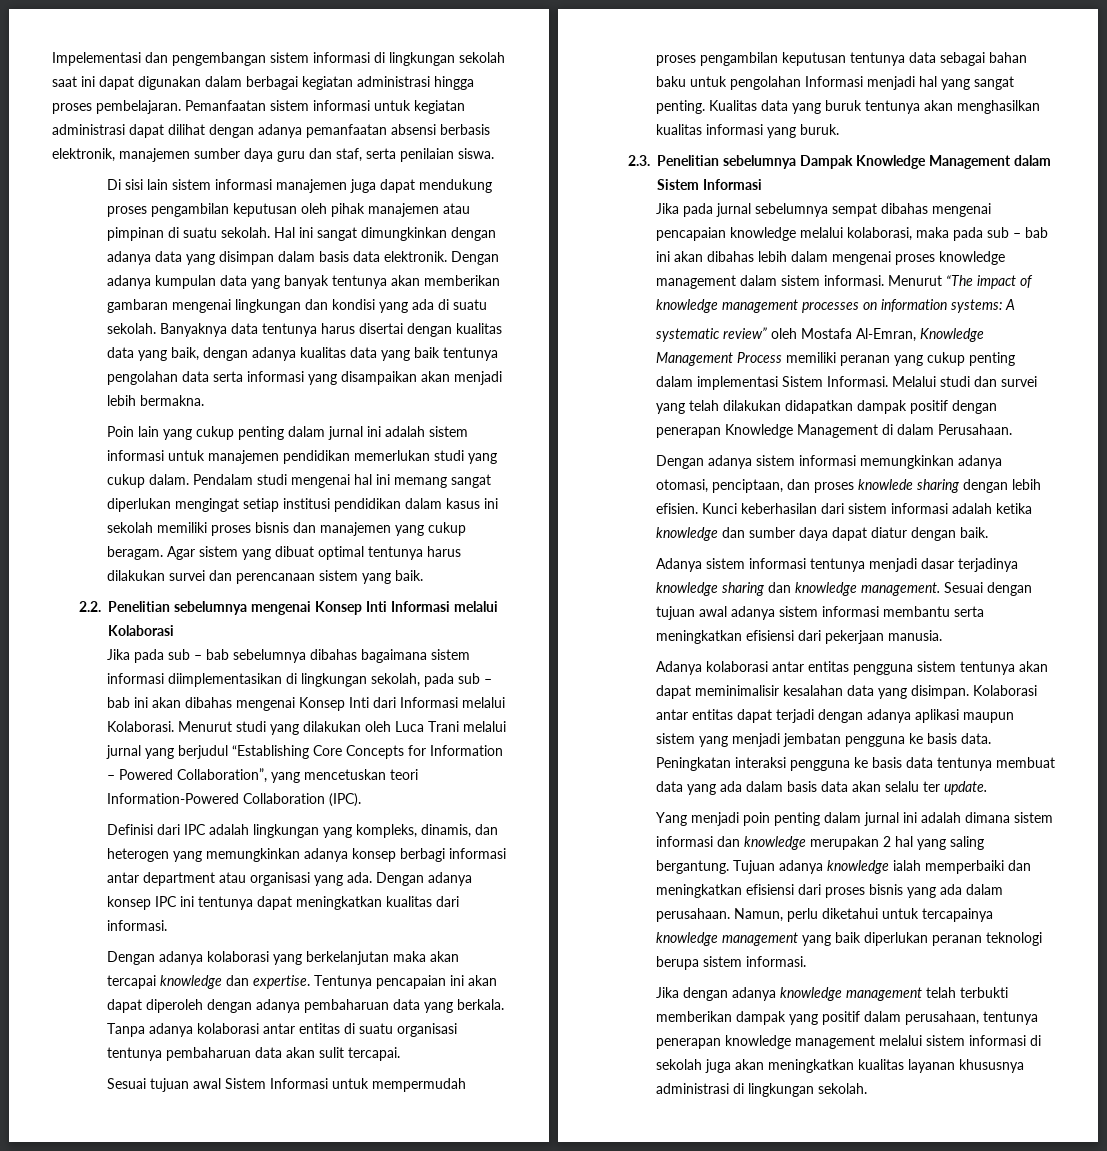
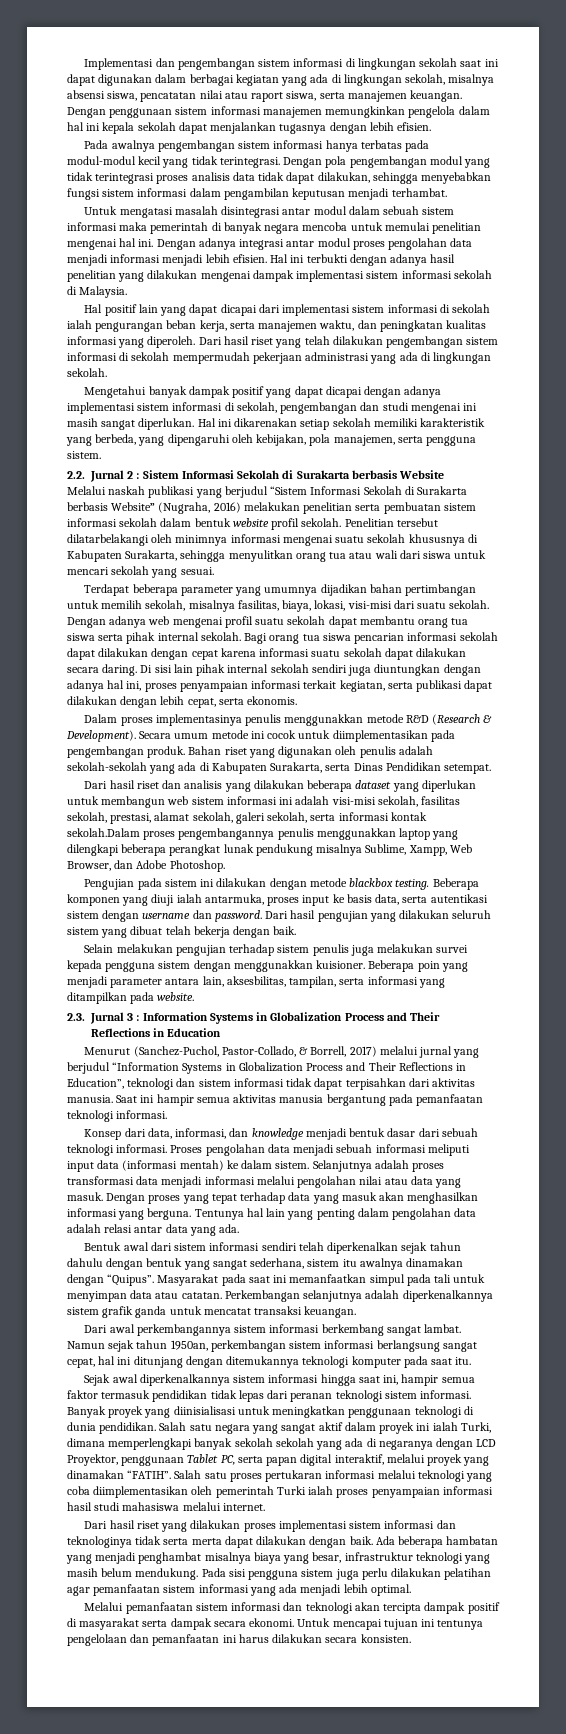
- Impelementasi dan pengembangan sistem informasi di lingkungan sekolah saat ini dapat digunakan dalam berbagai kegiatan administrasi hingga proses pembelajaran. Pemanfaatan sistem informasi untuk kegiatan administrasi dapat dilihat dengan adanya pemanfaatan absensi berbasis elektronik, manajemen sumber daya guru dan staf, serta penilaian siswa.
- Di sisi lain sistem informasi manajemen juga dapat mendukung proses pengambilan keputusan oleh pihak manajemen atau pimpinan di suatu sekolah. Hal ini sangat dimungkinkan dengan adanya data yang disimpan dalam basis data elektronik. Dengan adanya kumpulan data yang banyak tentunya akan memberikan gambaran mengenai lingkungan dan kondisi yang ada di suatu sekolah. Banyaknya data tentunya harus disertai dengan kualitas data yang baik, dengan adanya kualitas data yang baik tentunya pengolahan data serta informasi yang disampaikan akan menjadi lebih bermakna.
- Poin lain yang cukup penting dalam jurnal ini adalah sistem informasi untuk manajemen pendidikan memerlukan studi yang cukup dalam. Pendalam studi mengenai hal ini memang sangat diperlukan mengingat setiap institusi pendidikan dalam kasus ini sekolah memiliki proses bisnis dan manajemen yang cukup beragam. Agar sistem yang dibuat optimal tentunya harus dilakukan survei dan perencanaan sistem yang baik.
- 2.2. Penelitian sebelumnya mengenai Konsep Inti Informasi melalui Kolaborasi
- Jika pada sub – bab sebelumnya dibahas bagaimana sistem informasi diimplementasikan di lingkungan sekolah, pada sub – bab ini akan dibahas mengenai Konsep Inti dari Informasi melalui Kolaborasi. Menurut studi yang dilakukan oleh Luca Trani melalui jurnal yang berjudul “Establishing Core Concepts for Information – Powered Collaboration”, yang mencetuskan teori Information-Powered Collaboration (IPC).
- Definisi dari IPC adalah lingkungan yang kompleks, dinamis, dan heterogen yang memungkinkan adanya konsep berbagi informasi antar department atau organisasi yang ada. Dengan adanya konsep IPC ini tentunya dapat meningkatkan kualitas dari informasi.
- Dengan adanya kolaborasi yang berkelanjutan maka akan tercapai knowledge dan expertise. Tentunya pencapaian ini akan dapat diperoleh dengan adanya pembaharuan data yang berkala. Tanpa adanya kolaborasi antar entitas di suatu organisasi tentunya pembaharuan data akan sulit tercapai.
- Sesuai tujuan awal Sistem Informasi untuk mempermudah proses pengambilan keputusan tentunya data sebagai bahan baku untuk pengolahan Informasi menjadi hal yang sangat penting. Kualitas data yang buruk tentunya akan menghasilkan kualitas informasi yang buruk.
- 2.3. Penelitian sebelumnya Dampak Knowledge Management dalam Sistem Informasi
- Jika pada jurnal sebelumnya sempat dibahas mengenai pencapaian knowledge melalui kolaborasi, maka pada sub – bab ini akan dibahas lebih dalam mengenai proses knowledge management dalam sistem informasi. Menurut “The impact of knowledge management processes on information systems: A
- systematic review” oleh Mostafa Al-Emran, Knowledge Management Process memiliki peranan yang cukup penting dalam implementasi Sistem Informasi. Melalui studi dan survei yang telah dilakukan didapatkan dampak positif dengan penerapan Knowledge Management di dalam Perusahaan.
- Dengan adanya sistem informasi memungkinkan adanya otomasi, penciptaan, dan proses knowlede sharing dengan lebih efisien. Kunci keberhasilan dari sistem informasi adalah ketika knowledge dan sumber daya dapat diatur dengan baik.
- Adanya sistem informasi tentunya menjadi dasar terjadinya knowledge sharing dan knowledge management. Sesuai dengan tujuan awal adanya sistem informasi membantu serta meningkatkan efisiensi dari pekerjaan manusia.
- Adanya kolaborasi antar entitas pengguna sistem tentunya akan dapat meminimalisir kesalahan data yang disimpan. Kolaborasi antar entitas dapat terjadi dengan adanya aplikasi maupun sistem yang menjadi jembatan pengguna ke basis data. Peningkatan interaksi pengguna ke basis data tentunya membuat data yang ada dalam basis data akan selalu ter update.
- Yang menjadi poin penting dalam jurnal ini adalah dimana sistem informasi dan knowledge merupakan 2 hal yang saling bergantung. Tujuan adanya knowledge ialah memperbaiki dan meningkatkan efisiensi dari proses bisnis yang ada dalam perusahaan. Namun, perlu diketahui untuk tercapainya knowledge management yang baik diperlukan peranan teknologi berupa sistem informasi.
- Jika dengan adanya knowledge management telah terbukti memberikan dampak yang positif dalam perusahaan, tentunya penerapan knowledge management melalui sistem informasi di sekolah juga akan meningkatkan kualitas layanan khususnya administrasi di lingkungan sekolah.
+ Implementasi dan pengembangan sistem informasi di lingkungan sekolah saat ini dapat digunakan dalam berbagai kegiatan yang ada di lingkungan sekolah, misalnya absensi siswa, pencatatan nilai atau raport siswa, serta manajemen keuangan. Dengan penggunaan sistem informasi manajemen memungkinkan pengelola dalam hal ini kepala sekolah dapat menjalankan tugasnya dengan lebih efisien.
+ Pada awalnya pengembangan sistem informasi hanya terbatas pada modul-modul kecil yang tidak terintegrasi. Dengan pola pengembangan modul yang tidak terintegrasi proses analisis data tidak dapat dilakukan, sehingga menyebabkan fungsi sistem informasi dalam pengambilan keputusan menjadi terhambat.
+ Untuk mengatasi masalah disintegrasi antar modul dalam sebuah sistem informasi maka pemerintah di banyak negara mencoba untuk memulai penelitian mengenai hal ini. Dengan adanya integrasi antar modul proses pengolahan data menjadi informasi menjadi lebih efisien. Hal ini terbukti dengan adanya hasil penelitian yang dilakukan mengenai dampak implementasi sistem informasi sekolah di Malaysia.
+ Hal positif lain yang dapat dicapai dari implementasi sistem informasi di sekolah ialah pengurangan beban kerja, serta manajemen waktu, dan peningkatan kualitas informasi yang diperoleh. Dari hasil riset yang telah dilakukan pengembangan sistem informasi di sekolah mempermudah pekerjaan administrasi yang ada di lingkungan sekolah.
+ Mengetahui banyak dampak positif yang dapat dicapai dengan adanya implementasi sistem informasi di sekolah, pengembangan dan studi mengenai ini masih sangat diperlukan. Hal ini dikarenakan setiap sekolah memiliki karakteristik yang berbeda, yang dipengaruhi oleh kebijakan, pola manajemen, serta pengguna sistem.
+ 2.2. Jurnal 2 : Sistem Informasi Sekolah di Surakarta berbasis Website
+ Melalui naskah publikasi yang berjudul “Sistem Informasi Sekolah di Surakarta berbasis Website” (Nugraha, 2016) melakukan penelitian serta pembuatan sistem informasi sekolah dalam bentuk website profil sekolah. Penelitian tersebut dilatarbelakangi oleh minimnya informasi mengenai suatu sekolah khususnya di Kabupaten Surakarta, sehingga menyulitkan orang tua atau wali dari siswa untuk mencari sekolah yang sesuai.
+ Terdapat beberapa parameter yang umumnya dijadikan bahan pertimbangan untuk memilih sekolah, misalnya fasilitas, biaya, lokasi, visi-misi dari suatu sekolah. Dengan adanya web mengenai profil suatu sekolah dapat membantu orang tua siswa serta pihak internal sekolah. Bagi orang tua siswa pencarian informasi sekolah dapat dilakukan dengan cepat karena informasi suatu sekolah dapat dilakukan secara daring. Di sisi lain pihak internal sekolah sendiri juga diuntungkan dengan adanya hal ini, proses penyampaian informasi terkait kegiatan, serta publikasi dapat dilakukan dengan lebih cepat, serta ekonomis.
+ Dalam proses implementasinya penulis menggunakkan metode R&D (Research & Development). Secara umum metode ini cocok untuk diimplementasikan pada pengembangan produk. Bahan riset yang digunakan oleh penulis adalah sekolah-sekolah yang ada di Kabupaten Surakarta, serta Dinas Pendidikan setempat.
+ Dari hasil riset dan analisis yang dilakukan beberapa dataset yang diperlukan untuk membangun web sistem informasi ini adalah visi-misi sekolah, fasilitas sekolah, prestasi, alamat sekolah, galeri sekolah, serta informasi kontak sekolah.Dalam proses pengembangannya penulis menggunakkan laptop yang dilengkapi beberapa perangkat lunak pendukung misalnya Sublime, Xampp, Web Browser, dan Adobe Photoshop.
+ Pengujian pada sistem ini dilakukan dengan metode blackbox testing. Beberapa komponen yang diuji ialah antarmuka, proses input ke basis data, serta autentikasi sistem dengan username dan password. Dari hasil pengujian yang dilakukan seluruh sistem yang dibuat telah bekerja dengan baik.
+ Selain melakukan pengujian terhadap sistem penulis juga melakukan survei kepada pengguna sistem dengan menggunakkan kuisioner. Beberapa poin yang menjadi parameter antara lain, aksesbilitas, tampilan, serta informasi yang ditampilkan pada website.
+ 2.3. Jurnal 3 : Information Systems in Globalization Process and Their Reflections in Education
+ Menurut (Sanchez-Puchol, Pastor-Collado, & Borrell, 2017) melalui jurnal yang berjudul “Information Systems in Globalization Process and Their Reflections in Education”, teknologi dan sistem informasi tidak dapat terpisahkan dari aktivitas manusia. Saat ini hampir semua aktivitas manusia bergantung pada pemanfaatan teknologi informasi.
+ Konsep dari data, informasi, dan knowledge menjadi bentuk dasar dari sebuah teknologi informasi. Proses pengolahan data menjadi sebuah informasi meliputi input data (informasi mentah) ke dalam sistem. Selanjutnya adalah proses transformasi data menjadi informasi melalui pengolahan nilai atau data yang masuk. Dengan proses yang tepat terhadap data yang masuk akan menghasilkan informasi yang berguna. Tentunya hal lain yang penting dalam pengolahan data adalah relasi antar data yang ada.
+ Bentuk awal dari sistem informasi sendiri telah diperkenalkan sejak tahun dahulu dengan bentuk yang sangat sederhana, sistem itu awalnya dinamakan dengan “Quipus”. Masyarakat pada saat ini memanfaatkan simpul pada tali untuk menyimpan data atau catatan. Perkembangan selanjutnya adalah diperkenalkannya sistem grafik ganda untuk mencatat transaksi keuangan.
+ Dari awal perkembangannya sistem informasi berkembang sangat lambat. Namun sejak tahun 1950an, perkembangan sistem informasi berlangsung sangat cepat, hal ini ditunjang dengan ditemukannya teknologi komputer pada saat itu.
+ Sejak awal diperkenalkannya sistem informasi hingga saat ini, hampir semua faktor termasuk pendidikan tidak lepas dari peranan teknologi sistem informasi. Banyak proyek yang diinisialisasi untuk meningkatkan penggunaan teknologi di dunia pendidikan. Salah satu negara yang sangat aktif dalam proyek ini ialah Turki, dimana memperlengkapi banyak sekolah sekolah yang ada di negaranya dengan LCD Proyektor, penggunaan Tablet PC, serta papan digital interaktif, melalui proyek yang dinamakan “FATIH”. Salah satu proses pertukaran informasi melalui teknologi yang coba diimplementasikan oleh pemerintah Turki ialah proses penyampaian informasi hasil studi mahasiswa melalui internet.
+ Dari hasil riset yang dilakukan proses implementasi sistem informasi dan teknologinya tidak serta merta dapat dilakukan dengan baik. Ada beberapa hambatan yang menjadi penghambat misalnya biaya yang besar, infrastruktur teknologi yang masih belum mendukung. Pada sisi pengguna sistem juga perlu dilakukan pelatihan agar pemanfaatan sistem informasi yang ada menjadi lebih optimal.
+ Melalui pemanfaatan sistem informasi dan teknologi akan tercipta dampak positif di masyarakat serta dampak secara ekonomi. Untuk mencapai tujuan ini tentunya pengelolaan dan pemanfaatan ini harus dilakukan secara konsisten.

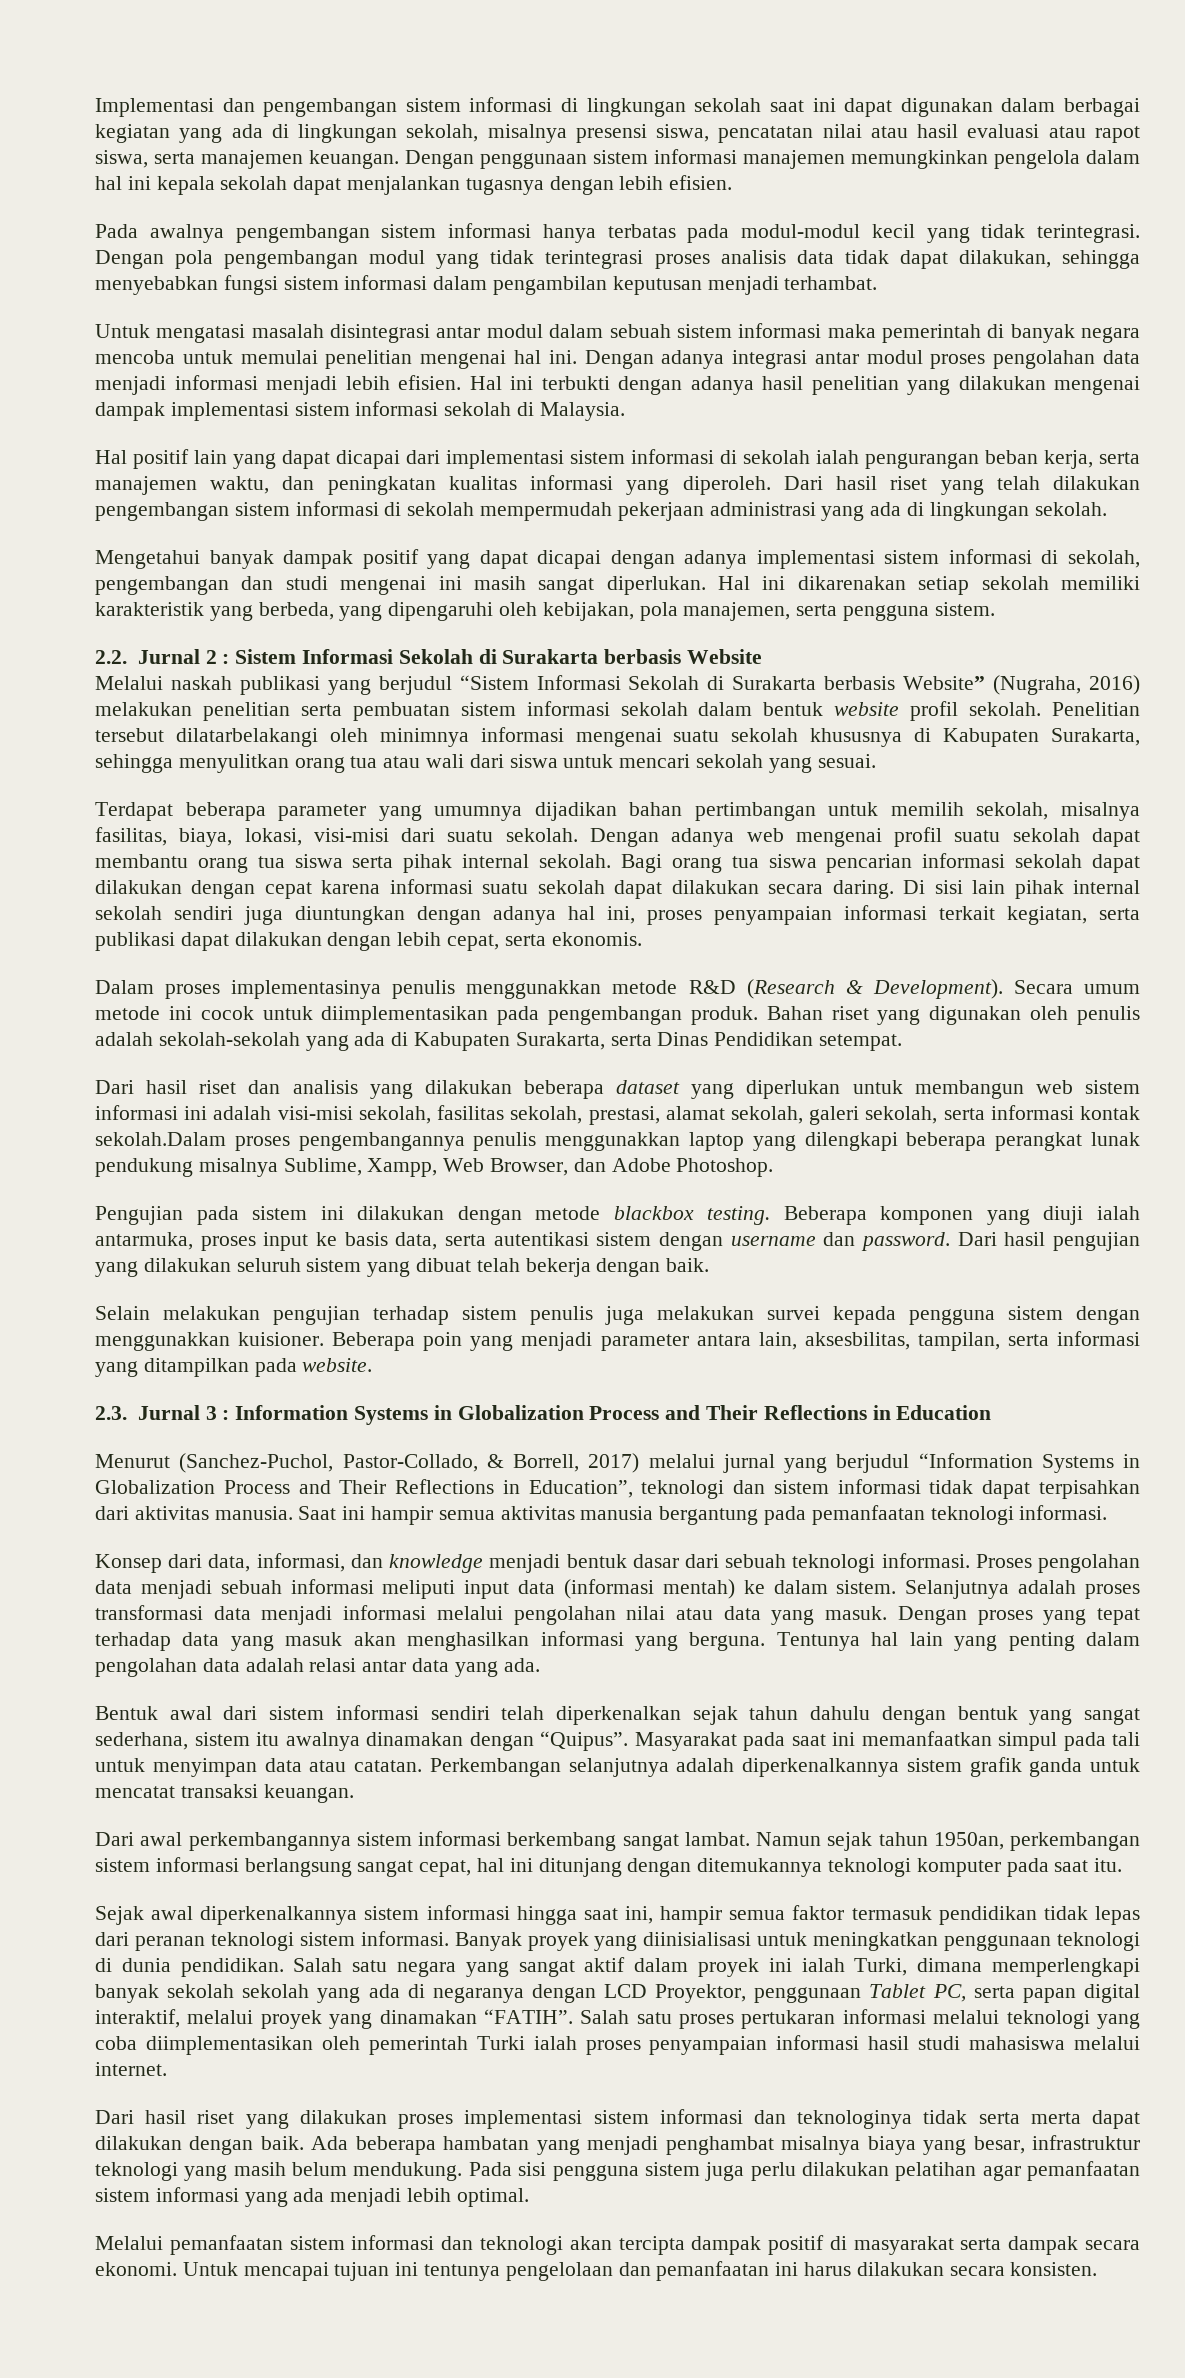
- Implementasi dan pengembangan sistem informasi di lingkungan sekolah saat ini dapat digunakan dalam berbagai kegiatan yang ada di lingkungan sekolah, misalnya absensi siswa, pencatatan nilai atau raport siswa, serta manajemen keuangan.
+ Implementasi dan pengembangan sistem informasi di lingkungan sekolah saat ini dapat digunakan dalam berbagai kegiatan yang ada di lingkungan sekolah, misalnya presensi siswa, pencatatan nilai atau hasil evaluasi atau rapot siswa, serta manajemen keuangan.

